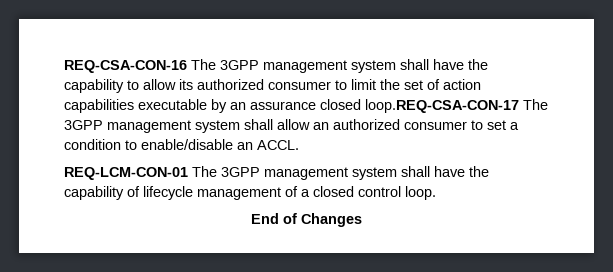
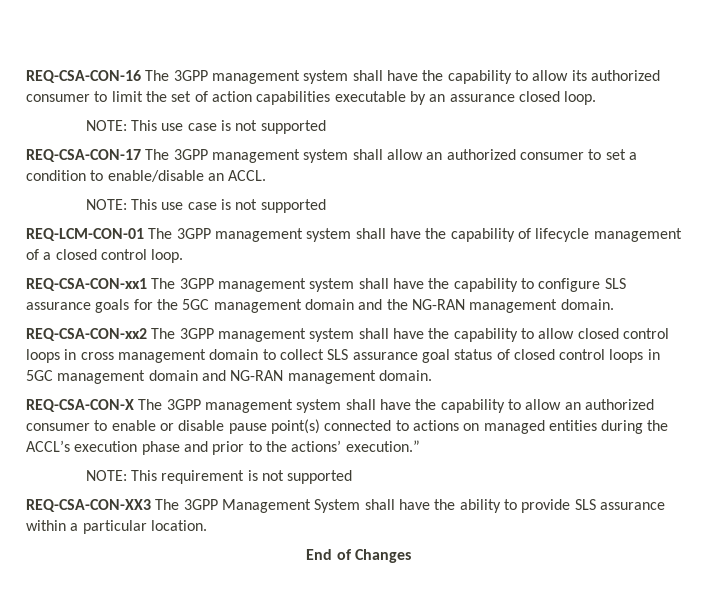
- REQ-CSA-CON-16 The 3GPP management system shall have the capability to allow its authorized consumer to limit the set of action capabilities executable by an assurance closed loop.REQ-CSA-CON-17 The 3GPP management system shall allow an authorized consumer to set a condition to enable/disable an ACCL.
+ REQ-CSA-CON-16 The 3GPP management system shall have the capability to allow its authorized consumer to limit the set of action capabilities executable by an assurance closed loop.
+ NOTE: This use case is not supported
+ REQ-CSA-CON-17 The 3GPP management system shall allow an authorized consumer to set a condition to enable/disable an ACCL.
+ NOTE: This use case is not supported
+ REQ-CSA-CON-xx1 The 3GPP management system shall have the capability to configure SLS assurance goals for the 5GC management domain and the NG-RAN management domain.
+ REQ-CSA-CON-xx2 The 3GPP management system shall have the capability to allow closed control loops in cross management domain to collect SLS assurance goal status of closed control loops in 5GC management domain and NG-RAN management domain.
+ REQ-CSA-CON-X The 3GPP management system shall have the capability to allow an authorized consumer to enable or disable pause point(s) connected to actions on managed entities during the ACCL’s execution phase and prior to the actions’ execution.”
+ NOTE: This requirement is not supported
+ REQ-CSA-CON-XX3 The 3GPP Management System shall have the ability to provide SLS assurance within a particular location.

